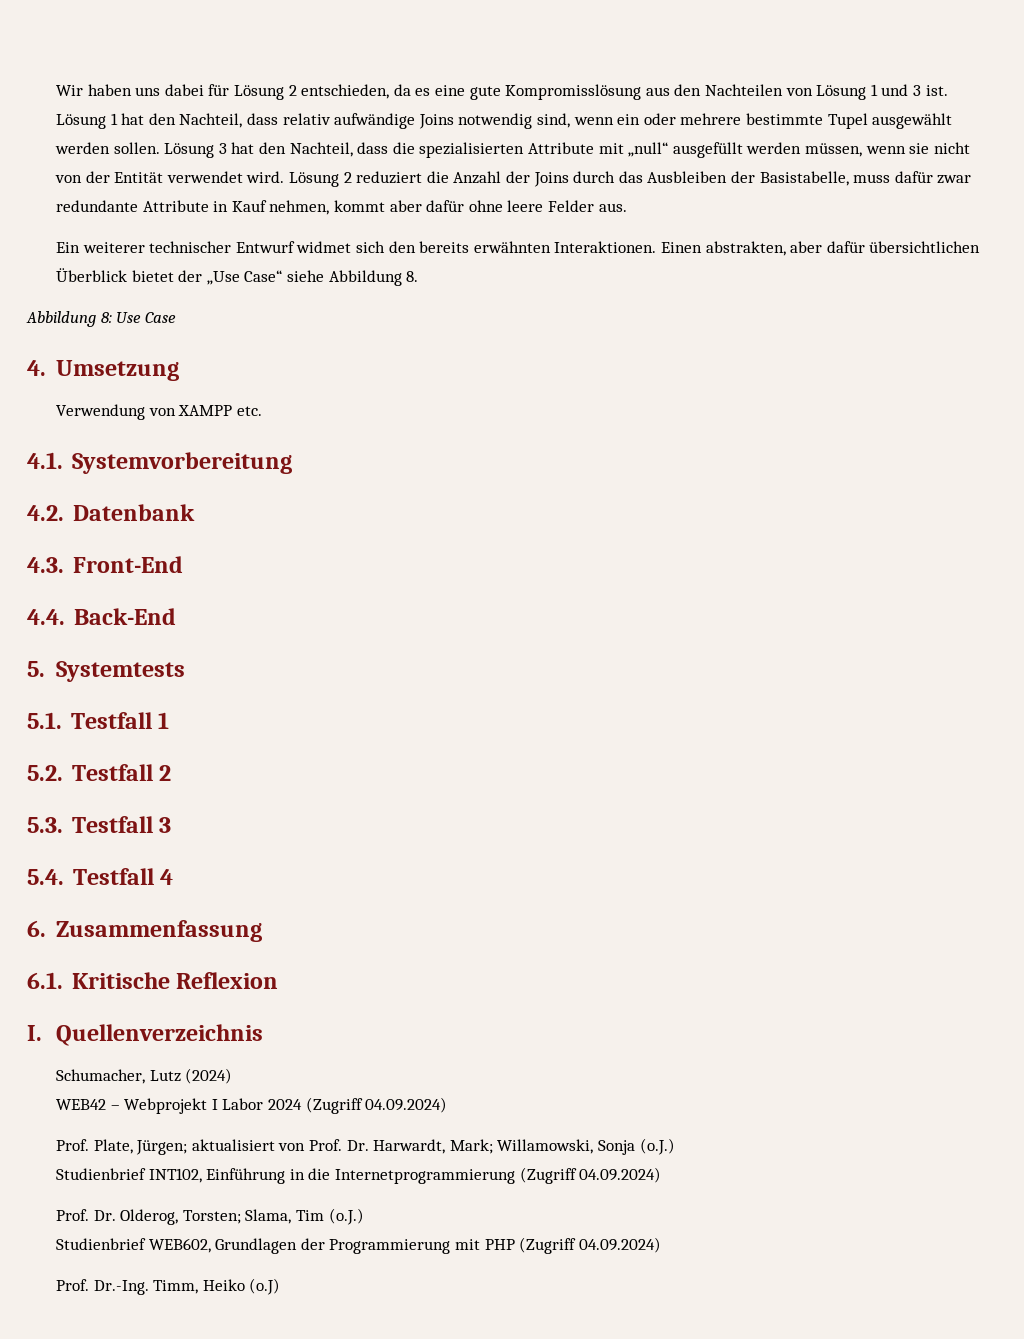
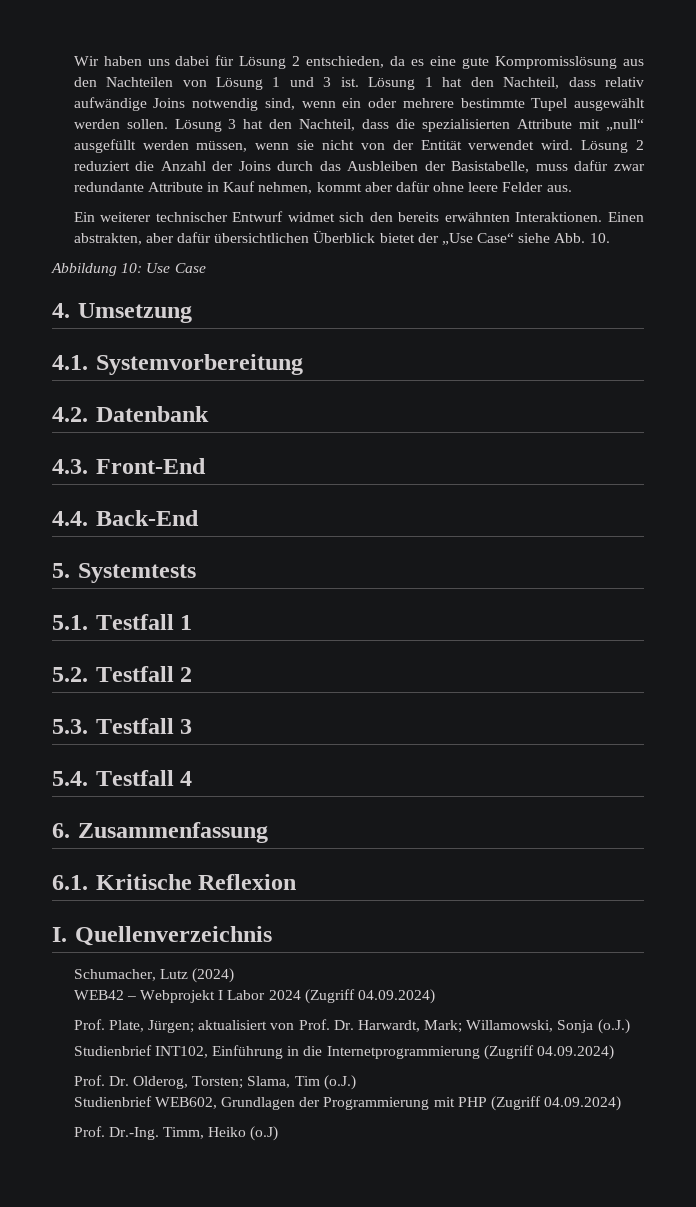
- Einen abstrakten, aber dafür übersichtlichen Überblick bietet der „Use Case“ siehe Abbildung 8.
- Abbildung 8: Use Case
+ Einen abstrakten, aber dafür übersichtlichen Überblick bietet der „Use Case“ siehe Abb. 10.
+ Abbildung 10: Use Case
- Verwendung von XAMPP etc.

